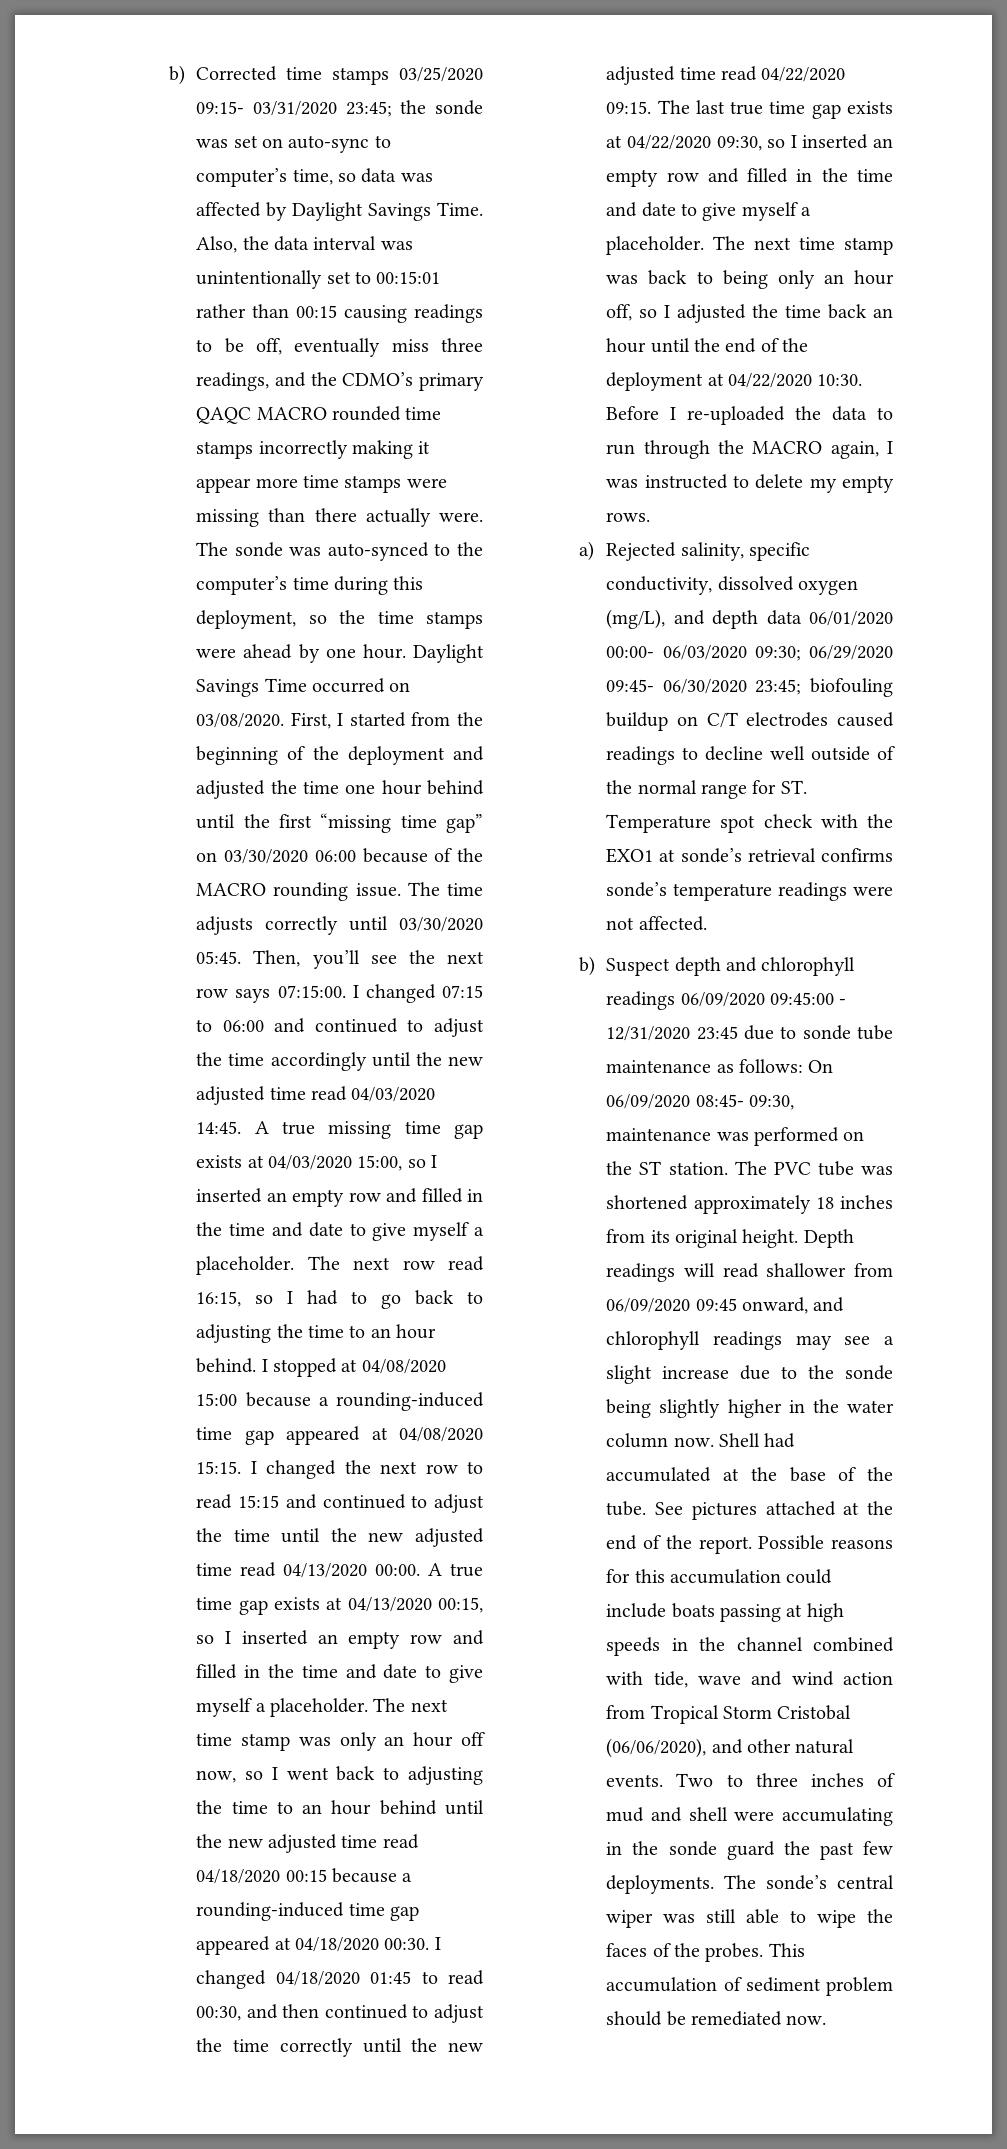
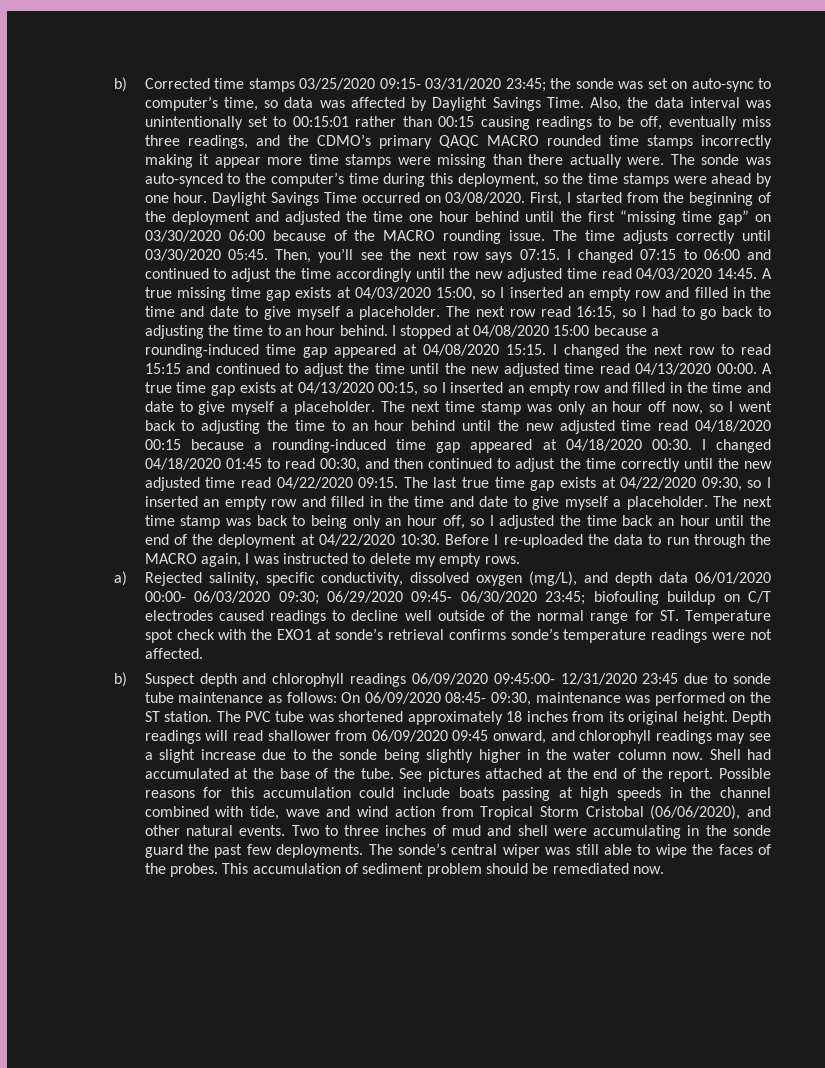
- Then, you’ll see the next row says 07:15:00.
+ Then, you’ll see the next row says 07:15.
- b) Suspect depth and chlorophyll readings 06/09/2020 09:45:00 - 12/31/2020 23:45 due to sonde tube maintenance as follows: On 06/09/2020 08:45- 09:30, maintenance was performed on the ST station.
+ b) Suspect depth and chlorophyll readings 06/09/2020 09:45:00- 12/31/2020 23:45 due to sonde tube maintenance as follows: On 06/09/2020 08:45- 09:30, maintenance was performed on the ST station.

